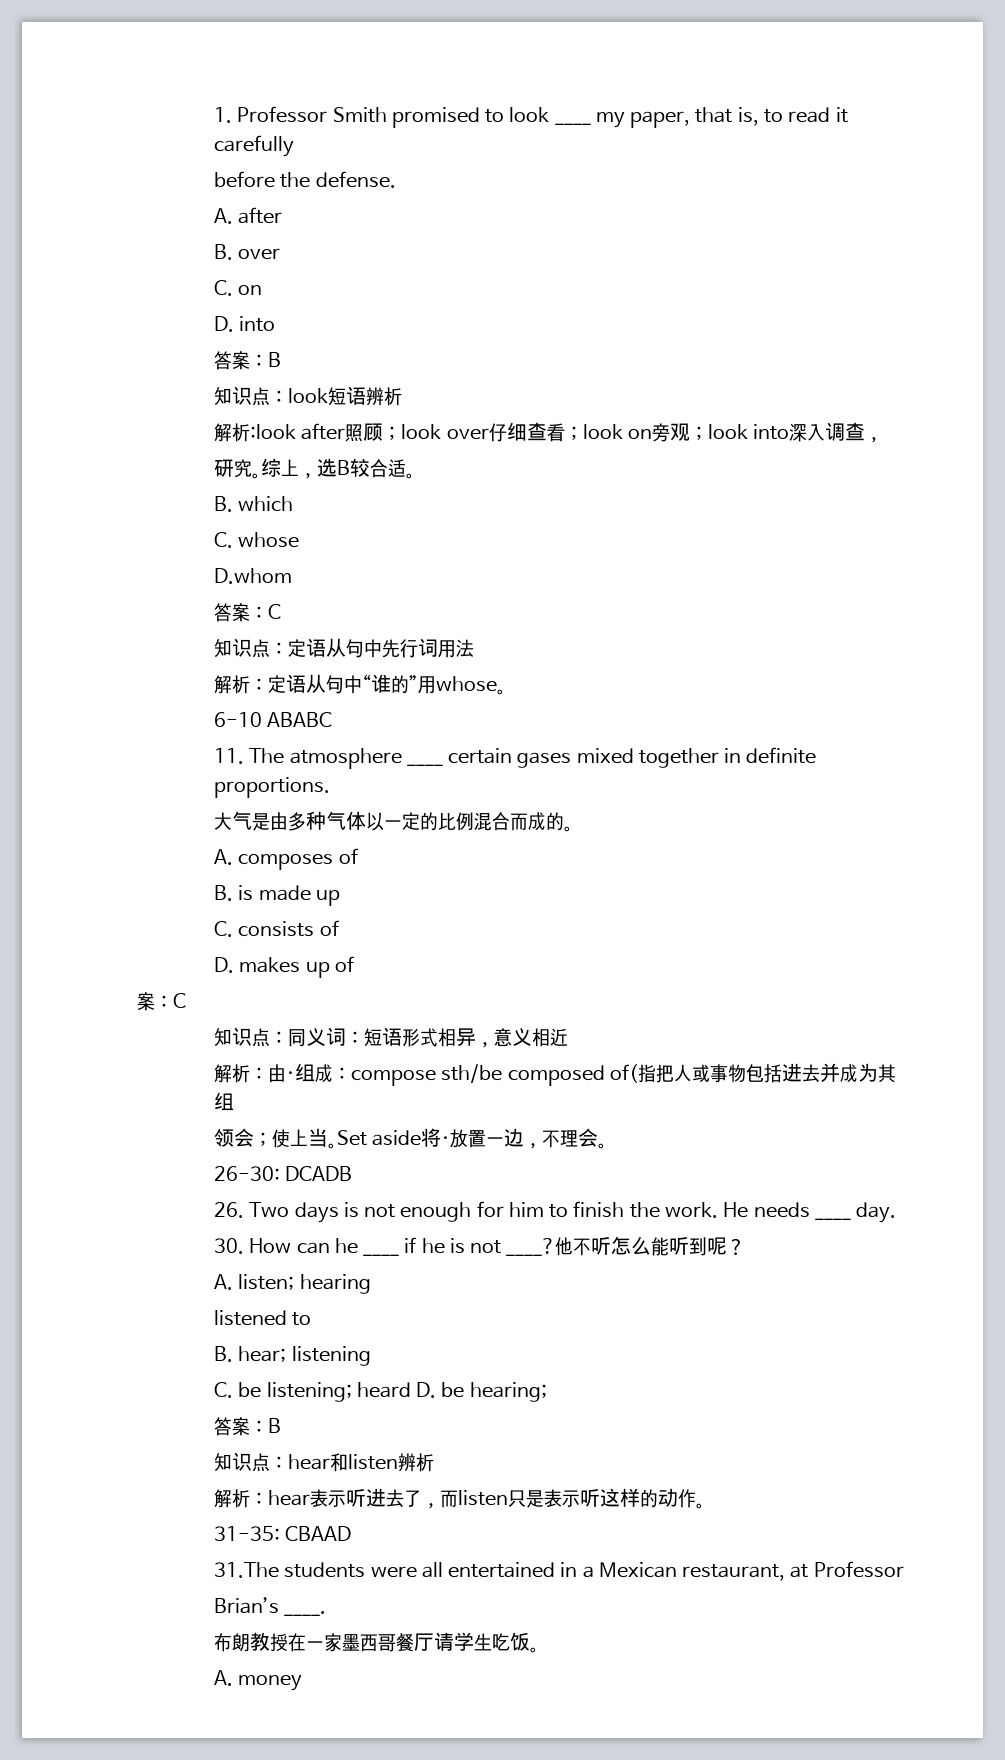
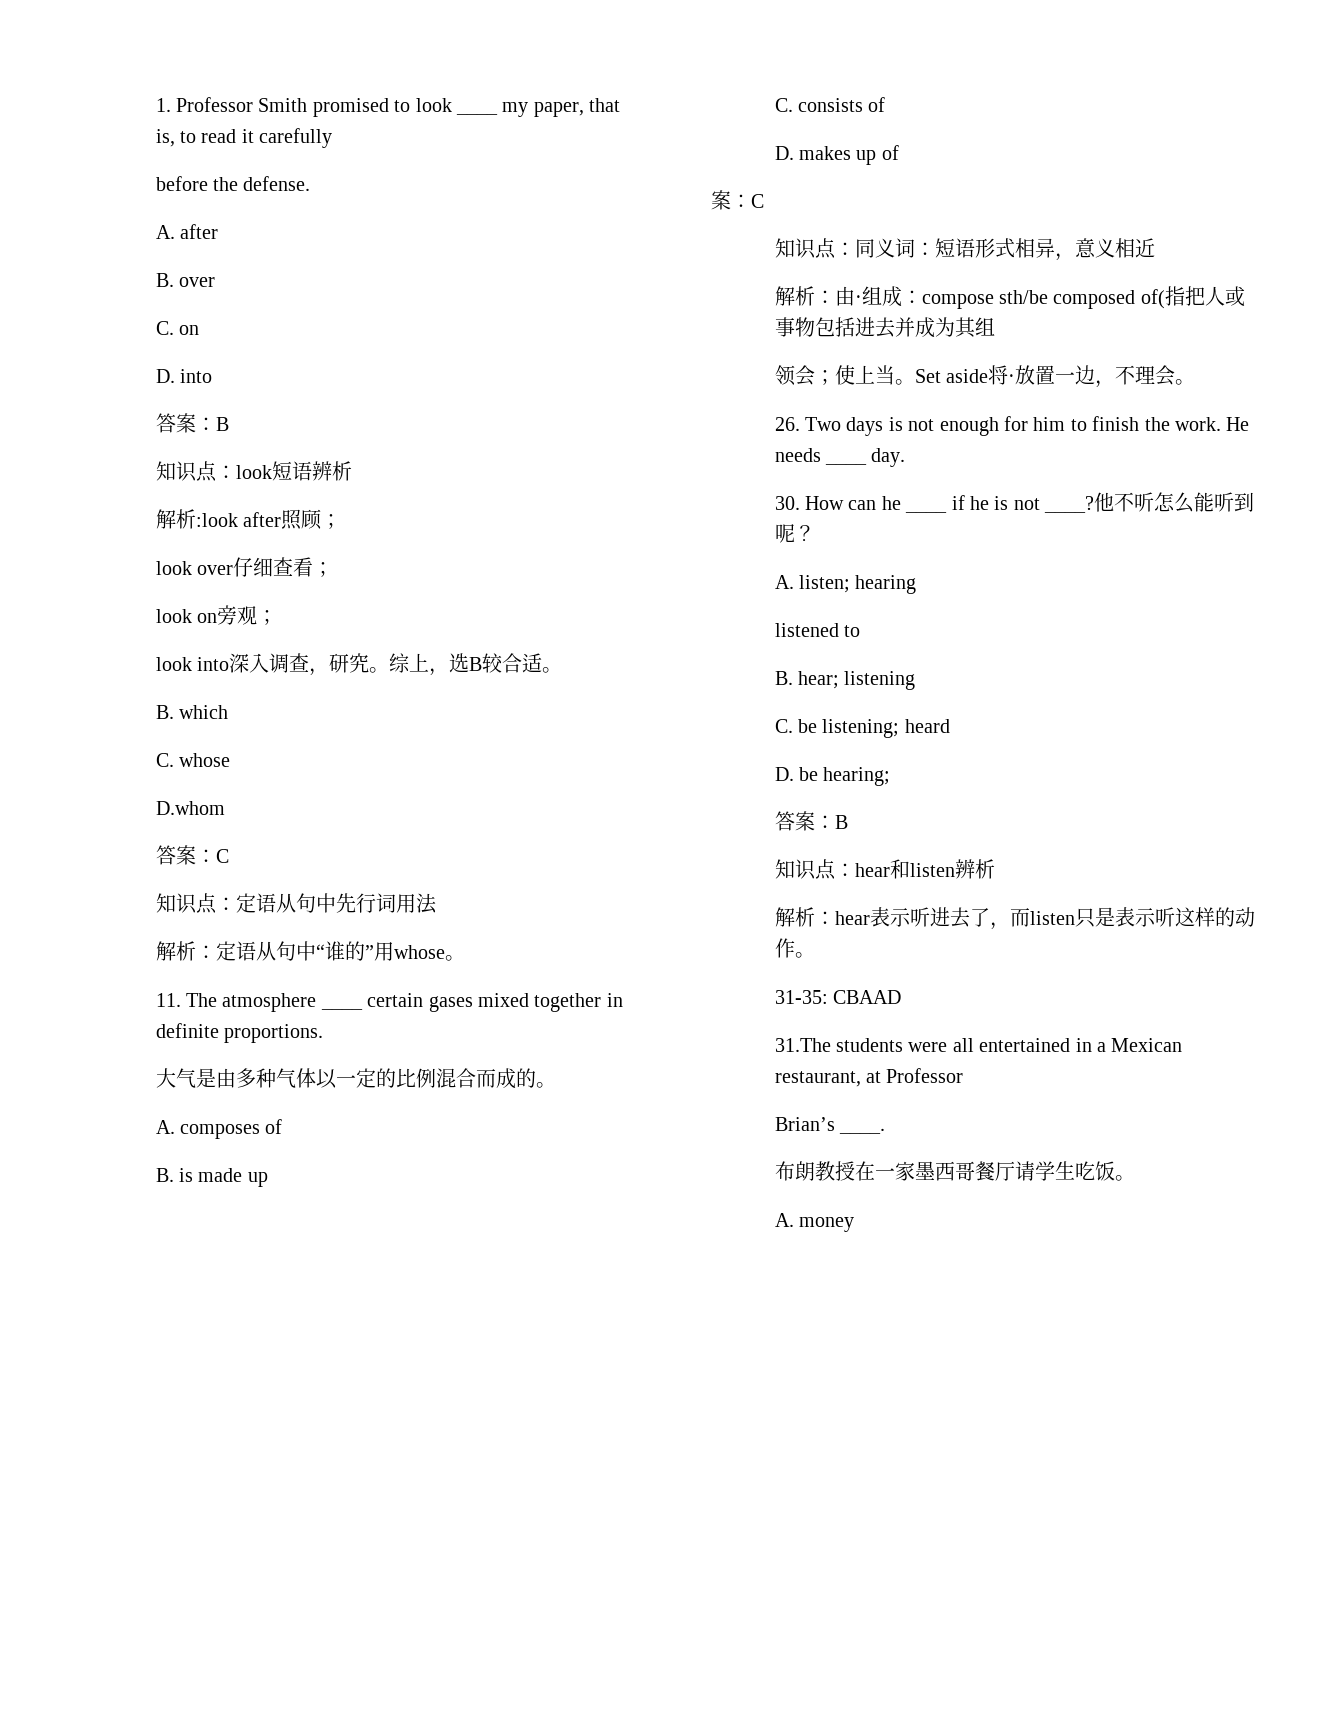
- 解析:look after照顾；look over仔细查看；look on旁观；look into深入调查，
- 研究。
+ 解析:look after照顾；
+ look over仔细查看；
+ look on旁观；
+ look into深入调查，研究。
- 6-10 ABABC
- 26-30: DCADB
- C. be listening; heard D. be hearing;
+ C. be listening; heard
+ D. be hearing;

